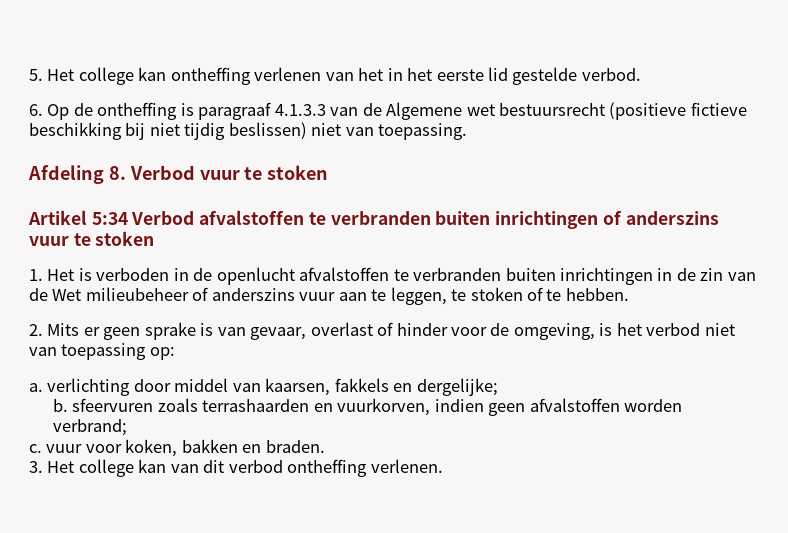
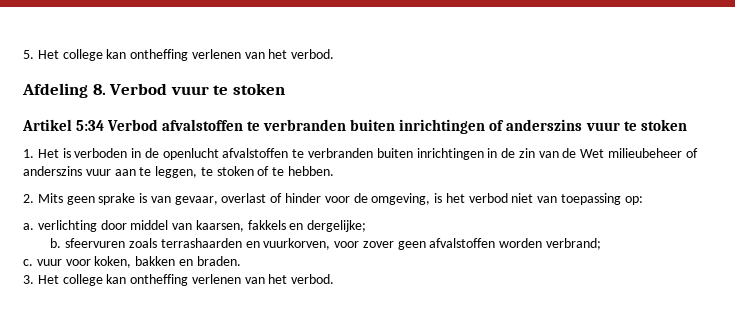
- 5. Het college kan ontheffing verlenen van het in het eerste lid gestelde verbod.
- 6. Op de ontheffing is paragraaf 4.1.3.3 van de Algemene wet bestuursrecht (positieve fictieve beschikking bij niet tijdig beslissen) niet van toepassing.
+ 5. Het college kan ontheffing verlenen van het verbod.
- 2. Mits er geen sprake is van gevaar, overlast of hinder voor de omgeving, is het verbod niet van toepassing op:
+ 2. Mits geen sprake is van gevaar, overlast of hinder voor de omgeving, is het verbod niet van toepassing op:
- b. sfeervuren zoals terrashaarden en vuurkorven, indien geen afvalstoffen worden verbrand;
+ b. sfeervuren zoals terrashaarden en vuurkorven, voor zover geen afvalstoffen worden verbrand;
- 3. Het college kan van dit verbod ontheffing verlenen.
+ 3. Het college kan ontheffing verlenen van het verbod.

